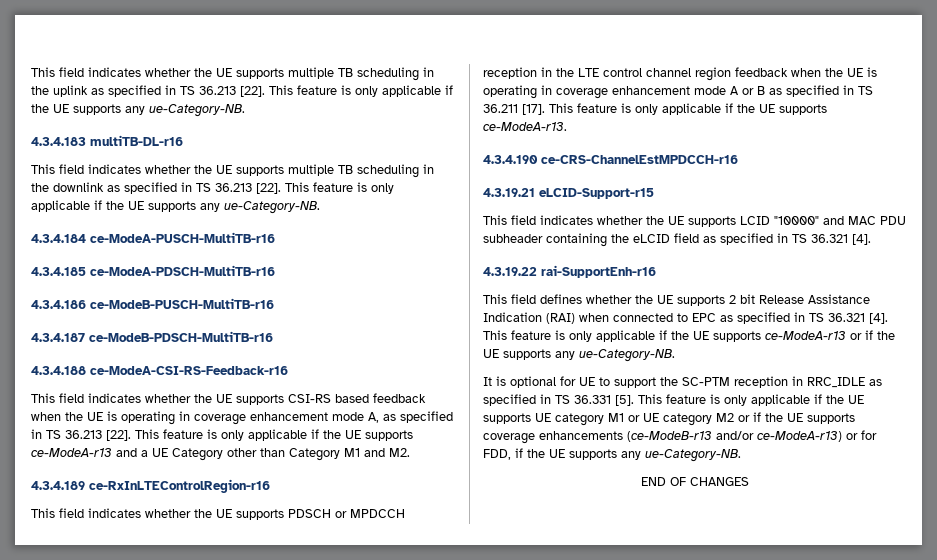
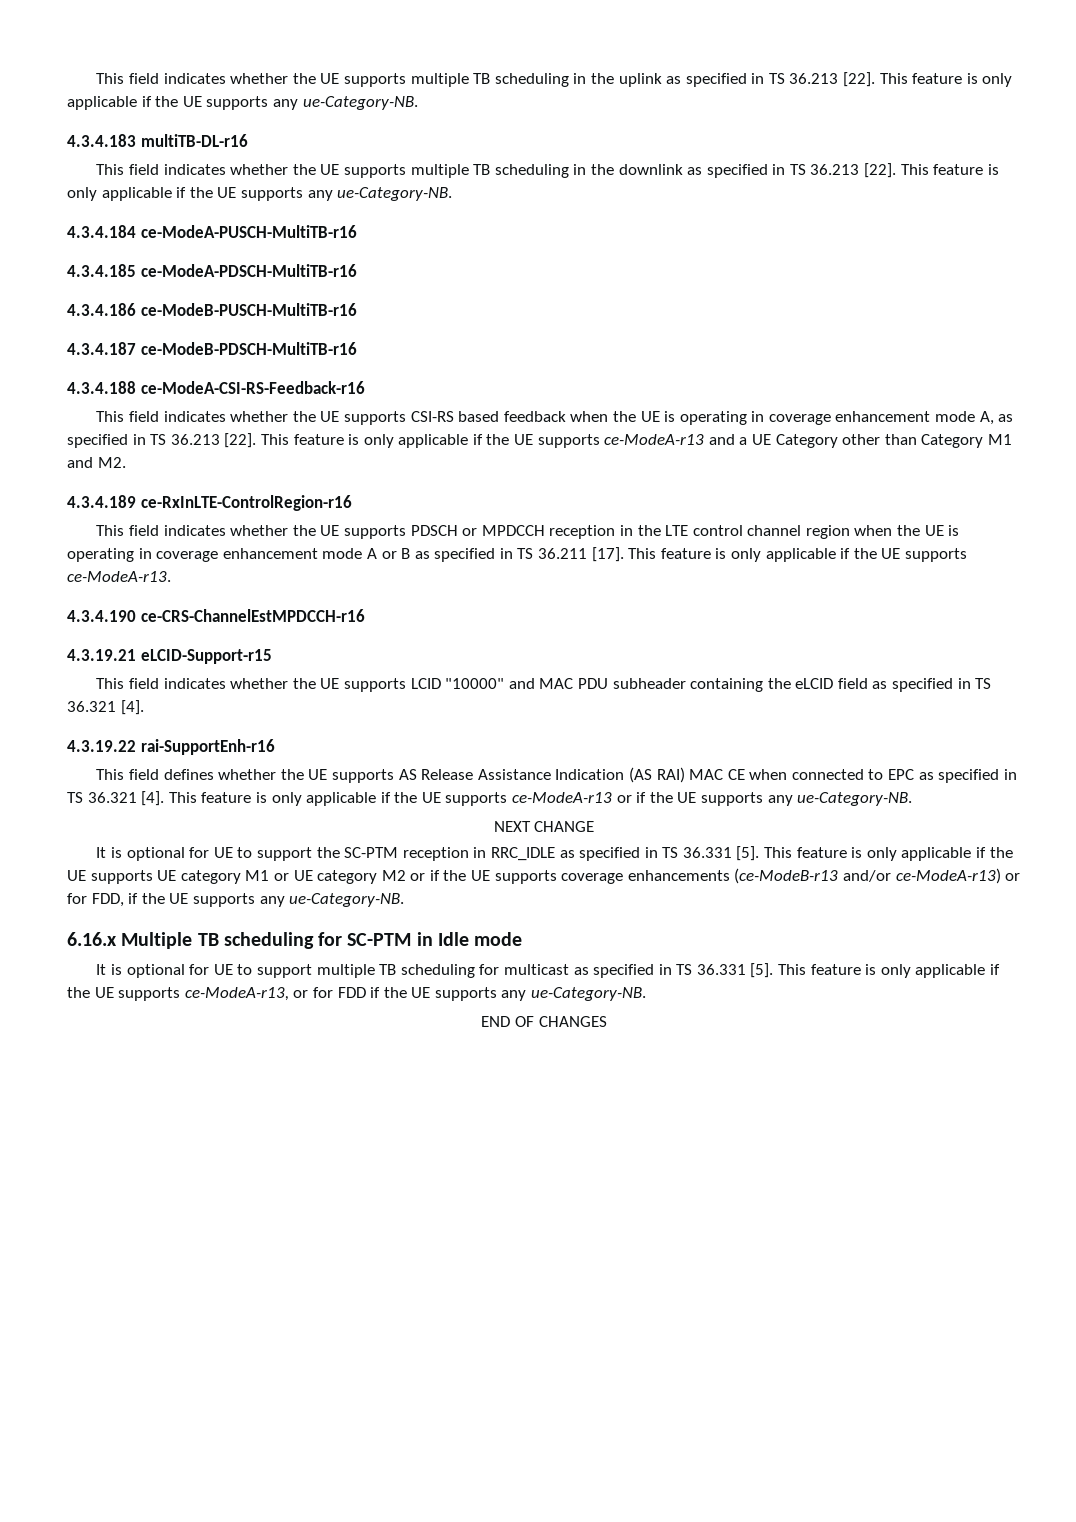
- 4.3.4.189 ce-RxInLTEControlRegion-r16
+ 4.3.4.189 ce-RxInLTE-ControlRegion-r16
- This field indicates whether the UE supports PDSCH or MPDCCH reception in the LTE control channel region feedback when the UE is operating in coverage enhancement mode A or B as specified in TS 36.211 [17].
+ This field indicates whether the UE supports PDSCH or MPDCCH reception in the LTE control channel region when the UE is operating in coverage enhancement mode A or B as specified in TS 36.211 [17].
- This field defines whether the UE supports 2 bit Release Assistance Indication (RAI) when connected to EPC as specified in TS 36.321 [4].
+ This field defines whether the UE supports AS Release Assistance Indication (AS RAI) MAC CE when connected to EPC as specified in TS 36.321 [4].
+ NEXT CHANGE
+ 6.16.x Multiple TB scheduling for SC-PTM in Idle mode
+ It is optional for UE to support multiple TB scheduling for multicast as specified in TS 36.331 [5]. This feature is only applicable if the UE supports ce-ModeA-r13, or for FDD if the UE supports any ue-Category-NB.

